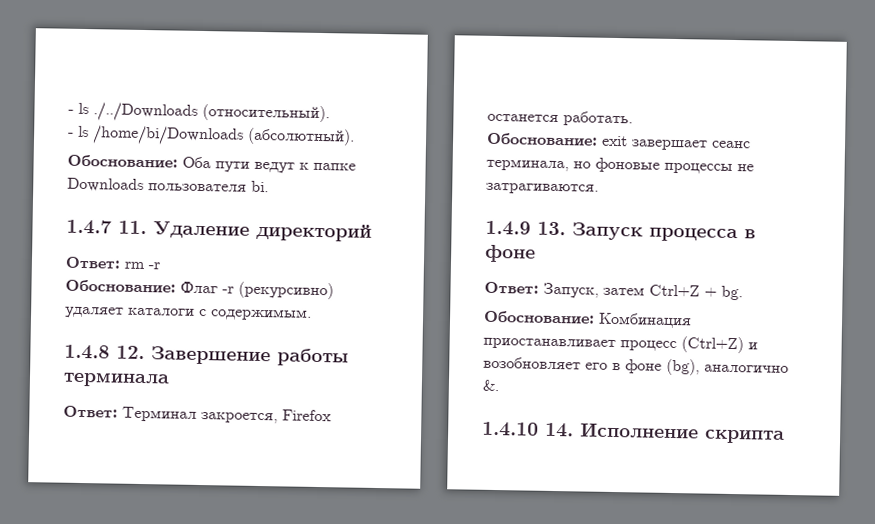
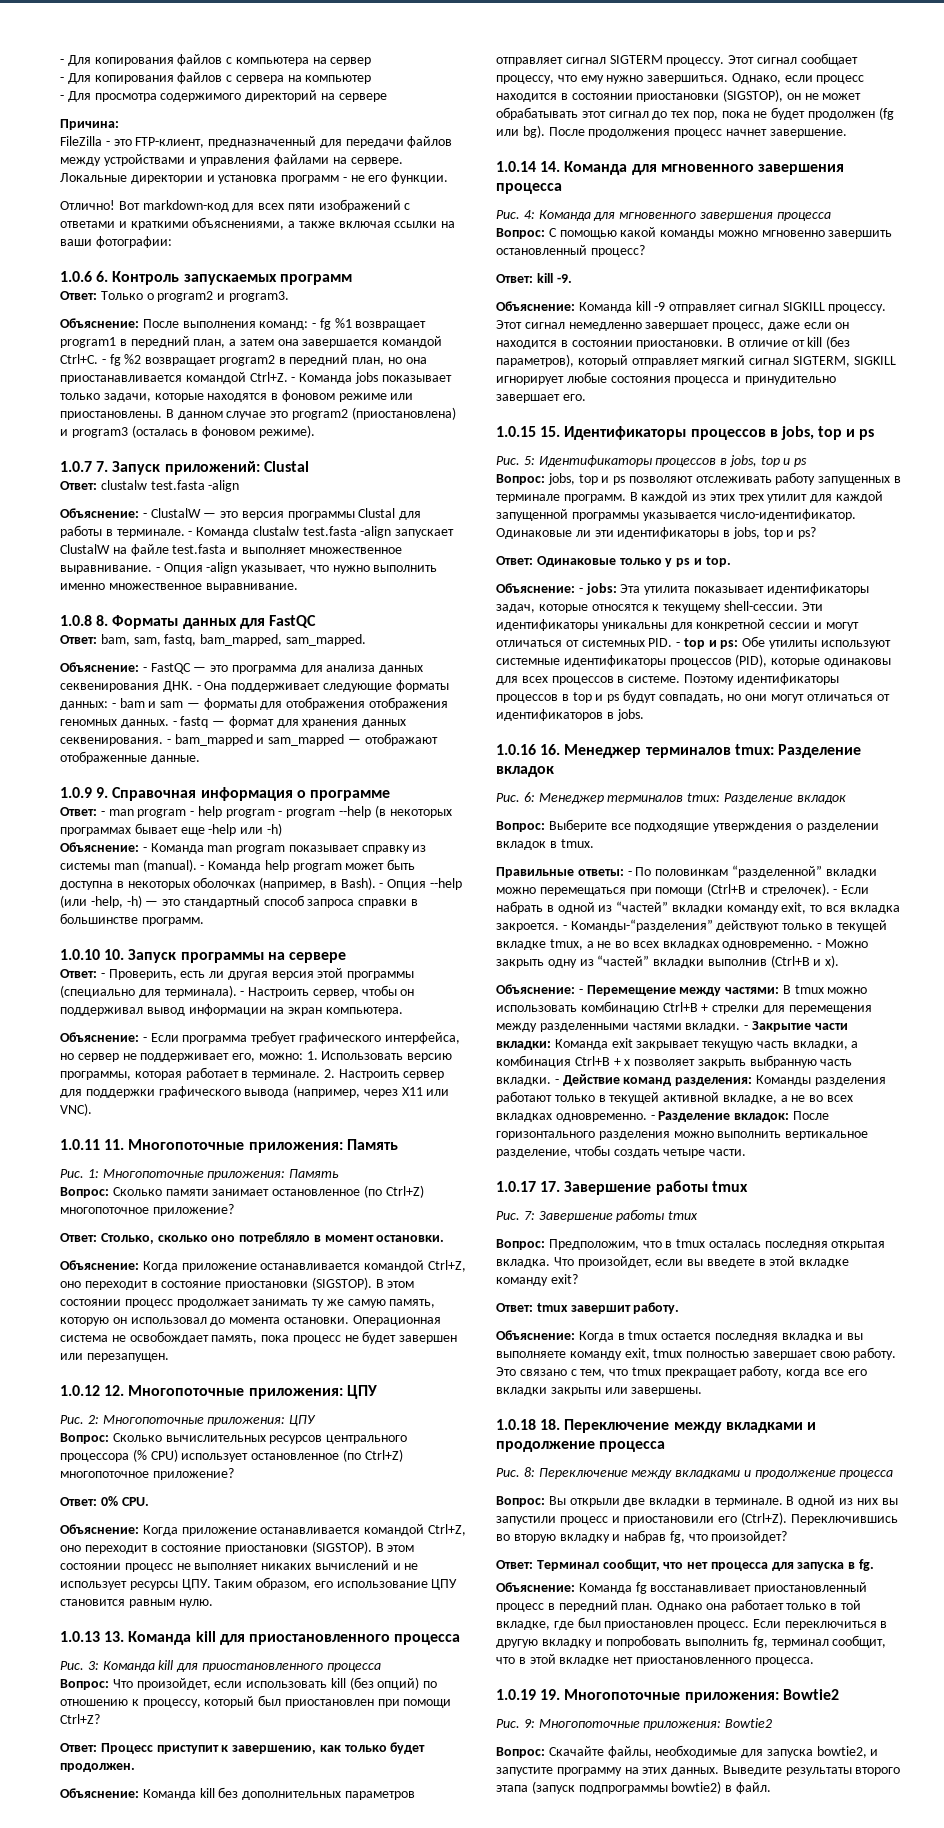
- - ls ./../Downloads (относительный).
- - ls /home/bi/Downloads (абсолютный).
- Обоснование: Оба пути ведут к папке Downloads пользователя bi.
- 1.4.7 11. Удаление директорий
- Ответ: rm -r
- Обоснование: Флаг -r (рекурсивно) удаляет каталоги с содержимым.
- 1.4.8 12. Завершение работы терминала
- Ответ: Терминал закроется, Firefox останется работать.
- Обоснование: exit завершает сеанс терминала, но фоновые процессы не затрагиваются.
- 1.4.9 13. Запуск процесса в фоне
- Ответ: Запуск, затем Ctrl+Z + bg.
- Обоснование: Комбинация приостанавливает процесс (Ctrl+Z) и возобновляет его в фоне (bg), аналогично &.
- 1.4.10 14. Исполнение скрипта
+ - Для копирования файлов с компьютера на сервер
+ - Для копирования файлов с сервера на компьютер
+ - Для просмотра содержимого директорий на сервере
+ Причина:
+ FileZilla - это FTP-клиент, предназначенный для передачи файлов между устройствами и управления файлами на сервере. Локальные директории и установка программ - не его функции.
+ Отлично! Вот markdown-код для всех пяти изображений с ответами и краткими объяснениями, а также включая ссылки на ваши фотографии:
+ 1.0.6 6. Контроль запускаемых программ
+ Ответ: Только о program2 и program3.
+ Объяснение: После выполнения команд: - fg %1 возвращает program1 в передний план, а затем она завершается командой Ctrl+C. - fg %2 возвращает program2 в передний план, но она приостанавливается командой Ctrl+Z. - Команда jobs показывает только задачи, которые находятся в фоновом режиме или приостановлены. В данном случае это program2 (приостановлена) и program3 (осталась в фоновом режиме).
+ 1.0.7 7. Запуск приложений: Clustal
+ Ответ: clustalw test.fasta -align
+ Объяснение: - ClustalW — это версия программы Clustal для работы в терминале. - Команда clustalw test.fasta -align запускает ClustalW на файле test.fasta и выполняет множественное выравнивание. - Опция -align указывает, что нужно выполнить именно множественное выравнивание.
+ 1.0.8 8. Форматы данных для FastQC
+ Ответ: bam, sam, fastq, bam_mapped, sam_mapped.
+ Объяснение: - FastQC — это программа для анализа данных секвенирования ДНК. - Она поддерживает следующие форматы данных: - bam и sam — форматы для отображения отображения геномных данных. - fastq — формат для хранения данных секвенирования. - bam_mapped и sam_mapped — отображают отображенные данные.
+ 1.0.9 9. Справочная информация о программе
+ Ответ: - man program - help program - program --help (в некоторых программах бывает еще -help или -h)
+ Объяснение: - Команда man program показывает справку из системы man (manual). - Команда help program может быть доступна в некоторых оболочках (например, в Bash). - Опция --help (или -help, -h) — это стандартный способ запроса справки в большинстве программ.
+ 1.0.10 10. Запуск программы на сервере
+ Ответ: - Проверить, есть ли другая версия этой программы (специально для терминала). - Настроить сервер, чтобы он поддерживал вывод информации на экран компьютера.
+ Объяснение: - Если программа требует графического интерфейса, но сервер не поддерживает его, можно: 1. Использовать версию программы, которая работает в терминале. 2. Настроить сервер для поддержки графического вывода (например, через X11 или VNC).
+ 1.0.11 11. Многопоточные приложения: Память
+ Рис. 1: Многопоточные приложения: Память
+ Вопрос: Сколько памяти занимает остановленное (по Ctrl+Z) многопоточное приложение?
+ Ответ: Столько, сколько оно потребляло в момент остановки.
+ Объяснение: Когда приложение останавливается командой Ctrl+Z, оно переходит в состояние приостановки (SIGSTOP). В этом состоянии процесс продолжает занимать ту же самую память, которую он использовал до момента остановки. Операционная система не освобождает память, пока процесс не будет завершен или перезапущен.
+ 1.0.12 12. Многопоточные приложения: ЦПУ
+ Рис. 2: Многопоточные приложения: ЦПУ
+ Вопрос: Сколько вычислительных ресурсов центрального процессора (% CPU) использует остановленное (по Ctrl+Z) многопоточное приложение?
+ Ответ: 0% CPU.
+ Объяснение: Когда приложение останавливается командой Ctrl+Z, оно переходит в состояние приостановки (SIGSTOP). В этом состоянии процесс не выполняет никаких вычислений и не использует ресурсы ЦПУ. Таким образом, его использование ЦПУ становится равным нулю.
+ 1.0.13 13. Команда kill для приостановленного процесса
+ Рис. 3: Команда kill для приостановленного процесса
+ Вопрос: Что произойдет, если использовать kill (без опций) по отношению к процессу, который был приостановлен при помощи Ctrl+Z?
+ Ответ: Процесс приступит к завершению, как только будет продолжен.
+ Объяснение: Команда kill без дополнительных параметров отправляет сигнал SIGTERM процессу. Этот сигнал сообщает процессу, что ему нужно завершиться. Однако, если процесс находится в состоянии приостановки (SIGSTOP), он не может обрабатывать этот сигнал до тех пор, пока не будет продолжен (fg или bg). После продолжения процесс начнет завершение.
+ 1.0.14 14. Команда для мгновенного завершения процесса
+ Рис. 4: Команда для мгновенного завершения процесса
+ Вопрос: С помощью какой команды можно мгновенно завершить остановленный процесс?
+ Ответ: kill -9.
+ Объяснение: Команда kill -9 отправляет сигнал SIGKILL процессу. Этот сигнал немедленно завершает процесс, даже если он находится в состоянии приостановки. В отличие от kill (без параметров), который отправляет мягкий сигнал SIGTERM, SIGKILL игнорирует любые состояния процесса и принудительно завершает его.
+ 1.0.15 15. Идентификаторы процессов в jobs, top и ps
+ Рис. 5: Идентификаторы процессов в jobs, top и ps
+ Вопрос: jobs, top и ps позволяют отслеживать работу запущенных в терминале программ. В каждой из этих трех утилит для каждой запущенной программы указывается число-идентификатор. Одинаковые ли эти идентификаторы в jobs, top и ps?
+ Ответ: Одинаковые только у ps и top.
+ Объяснение: - jobs: Эта утилита показывает идентификаторы задач, которые относятся к текущему shell-сессии. Эти идентификаторы уникальны для конкретной сессии и могут отличаться от системных PID. - top и ps: Обе утилиты используют системные идентификаторы процессов (PID), которые одинаковы для всех процессов в системе. Поэтому идентификаторы процессов в top и ps будут совпадать, но они могут отличаться от идентификаторов в jobs.
+ 1.0.16 16. Менеджер терминалов tmux: Разделение вкладок
+ Рис. 6: Менеджер терминалов tmux: Разделение вкладок
+ Вопрос: Выберите все подходящие утверждения о разделении вкладок в tmux.
+ Правильные ответы: - По половинкам “разделенной” вкладки можно перемещаться при помощи (Ctrl+B и стрелочек). - Если набрать в одной из “частей” вкладки команду exit, то вся вкладка закроется. - Команды-“разделения” действуют только в текущей вкладке tmux, а не во всех вкладках одновременно. - Можно закрыть одну из “частей” вкладки выполнив (Ctrl+B и x).
+ Объяснение: - Перемещение между частями: В tmux можно использовать комбинацию Ctrl+B + стрелки для перемещения между разделенными частями вкладки. - Закрытие части вкладки: Команда exit закрывает текущую часть вкладки, а комбинация Ctrl+B + x позволяет закрыть выбранную часть вкладки. - Действие команд разделения: Команды разделения работают только в текущей активной вкладке, а не во всех вкладках одновременно. - Разделение вкладок: После горизонтального разделения можно выполнить вертикальное разделение, чтобы создать четыре части.
+ 1.0.17 17. Завершение работы tmux
+ Рис. 7: Завершение работы tmux
+ Вопрос: Предположим, что в tmux осталась последняя открытая вкладка. Что произойдет, если вы введете в этой вкладке команду exit?
+ Ответ: tmux завершит работу.
+ Объяснение: Когда в tmux остается последняя вкладка и вы выполняете команду exit, tmux полностью завершает свою работу. Это связано с тем, что tmux прекращает работу, когда все его вкладки закрыты или завершены.
+ 1.0.18 18. Переключение между вкладками и продолжение процесса
+ Рис. 8: Переключение между вкладками и продолжение процесса
+ Вопрос: Вы открыли две вкладки в терминале. В одной из них вы запустили процесс и приостановили его (Ctrl+Z). Переключившись во вторую вкладку и набрав fg, что произойдет?
+ Ответ: Терминал сообщит, что нет процесса для запуска в fg.
+ Объяснение: Команда fg восстанавливает приостановленный процесс в передний план. Однако она работает только в той вкладке, где был приостановлен процесс. Если переключиться в другую вкладку и попробовать выполнить fg, терминал сообщит, что в этой вкладке нет приостановленного процесса.
+ 1.0.19 19. Многопоточные приложения: Bowtie2
+ Рис. 9: Многопоточные приложения: Bowtie2
+ Вопрос: Скачайте файлы, необходимые для запуска bowtie2, и запустите программу на этих данных. Выведите результаты второго этапа (запуск подпрограммы bowtie2) в файл.

